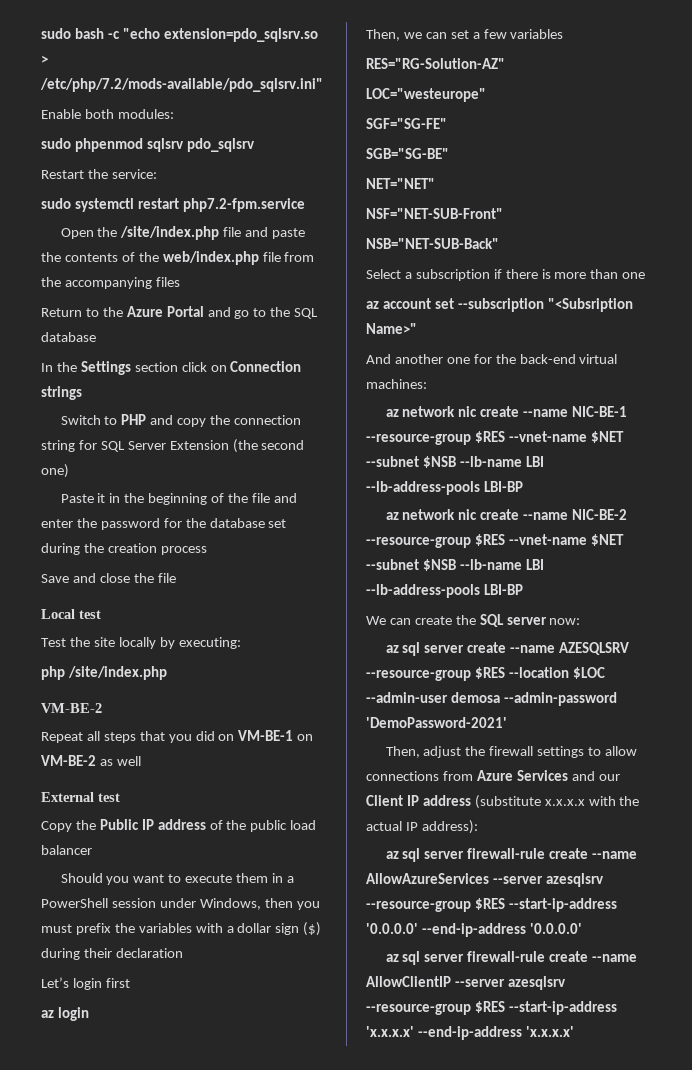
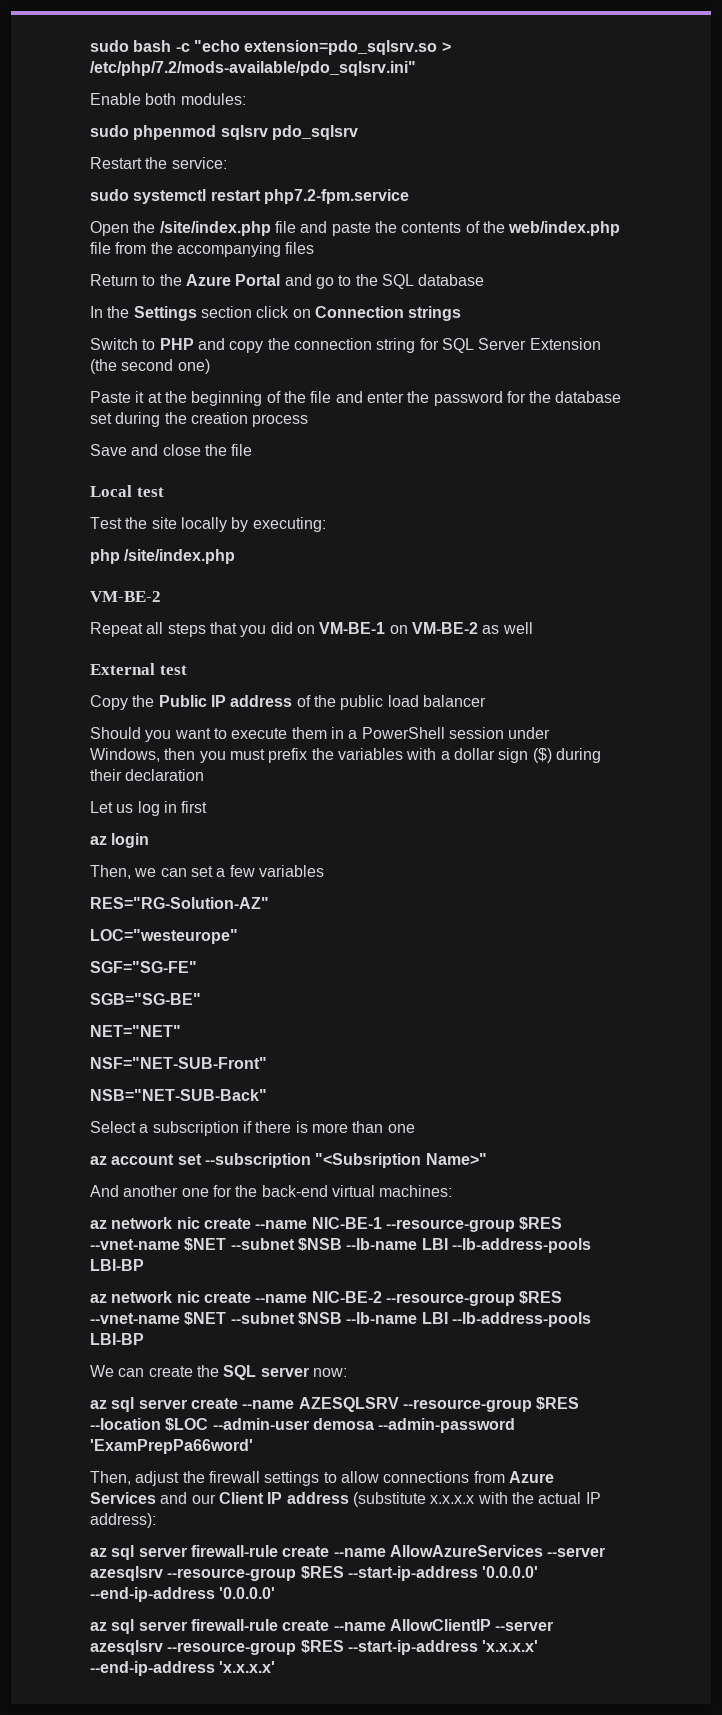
- Paste it in the beginning of the file and enter the password for the database set during the creation process
+ Paste it at the beginning of the file and enter the password for the database set during the creation process
- Let’s login first
+ Let us log in first
- az sql server create --name AZESQLSRV --resource-group $RES --location $LOC --admin-user demosa --admin-password 'DemoPassword-2021'
+ az sql server create --name AZESQLSRV --resource-group $RES --location $LOC --admin-user demosa --admin-password 'ExamPrepPa66word'

